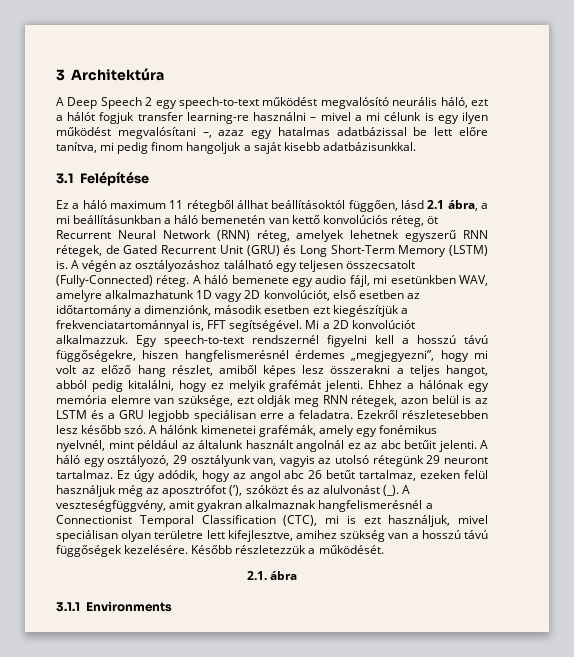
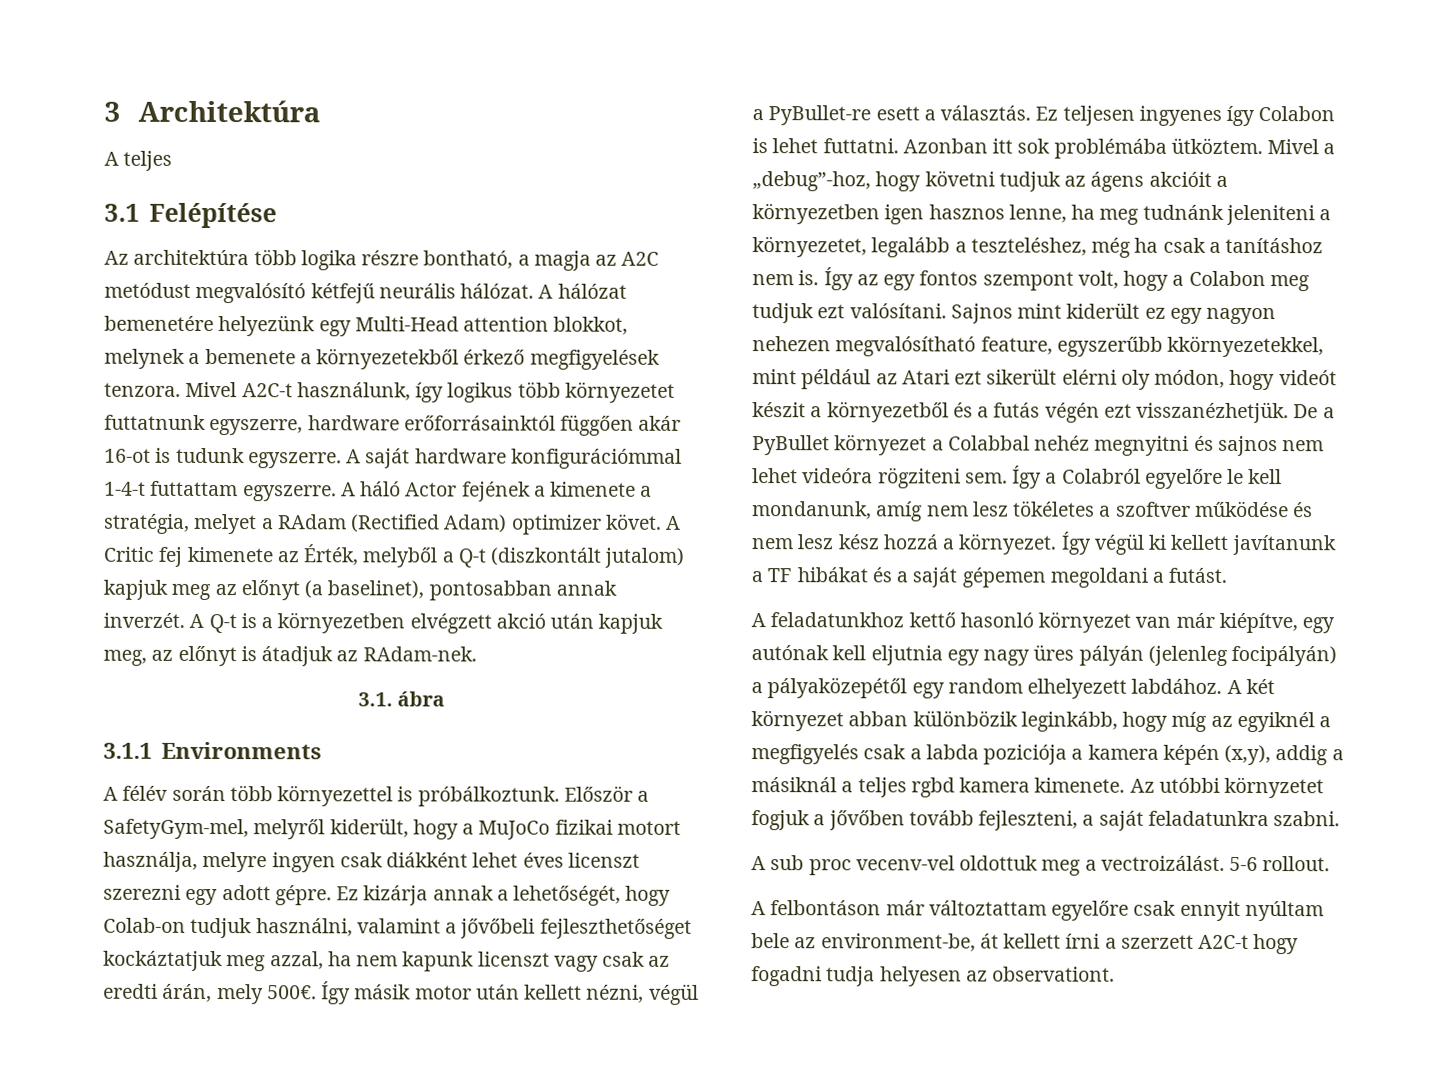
- A Deep Speech 2 egy speech-to-text működést megvalósító neurális háló, ezt a hálót fogjuk transfer learning-re használni – mivel a mi célunk is egy ilyen működést megvalósítani –, azaz egy hatalmas adatbázissal be lett előre tanítva, mi pedig finom hangoljuk a saját kisebb adatbázisunkkal.
+ A teljes
  3.1 Felépítése
- Ez a háló maximum 11 rétegből állhat beállításoktól függően, lásd 2.1 ábra, a mi beállításunkban a háló bemenetén van kettő konvolúciós réteg, öt Recurrent Neural Network (RNN) réteg, amelyek lehetnek egyszerű RNN rétegek, de Gated Recurrent Unit (GRU) és Long Short-Term Memory (LSTM) is. A végén az osztályozáshoz található egy teljesen összecsatolt (Fully-Connected) réteg. A háló bemenete egy audio fájl, mi esetünkben WAV, amelyre alkalmazhatunk 1D vagy 2D konvolúciót, első esetben az időtartomány a dimenziónk, második esetben ezt kiegészítjük a frekvenciatartománnyal is, FFT segítségével. Mi a 2D konvolúciót alkalmazzuk. Egy speech-to-text rendszernél figyelni kell a hosszú távú függőségekre, hiszen hangfelismerésnél érdemes „megjegyezni”, hogy mi volt az előző hang részlet, amiből képes lesz összerakni a teljes hangot, abból pedig kitalálni, hogy ez melyik grafémát jelenti. Ehhez a hálónak egy memória elemre van szüksége, ezt oldják meg RNN rétegek, azon belül is az LSTM és a GRU legjobb speciálisan erre a feladatra. Ezekről részletesebben lesz később szó. A hálónk kimenetei grafémák, amely egy fonémikus nyelvnél, mint például az általunk használt angolnál ez az abc betűit jelenti. A háló egy osztályozó, 29 osztályunk van, vagyis az utolsó rétegünk 29 neuront tartalmaz. Ez úgy adódik, hogy az angol abc 26 betűt tartalmaz, ezeken felül használjuk még az aposztrófot (’), szóközt és az alulvonást (_). A veszteségfüggvény, amit gyakran alkalmaznak hangfelismerésnél a Connectionist Temporal Classification (CTC), mi is ezt használjuk, mivel speciálisan olyan területre lett kifejlesztve, amihez szükség van a hosszú távú függőségek kezelésére. Később részletezzük a működését.
- 2.1. ábra
+ Az architektúra több logika részre bontható, a magja az A2C metódust megvalósító kétfejű neurális hálózat. A hálózat bemenetére helyezünk egy Multi-Head attention blokkot, melynek a bemenete a környezetekből érkező megfigyelések tenzora. Mivel A2C-t használunk, így logikus több környezetet futtatnunk egyszerre, hardware erőforrásainktól függően akár 16-ot is tudunk egyszerre. A saját hardware konfigurációmmal 1-4-t futtattam egyszerre. A háló Actor fejének a kimenete a stratégia, melyet a RAdam (Rectified Adam) optimizer követ. A Critic fej kimenete az Érték, melyből a Q-t (diszkontált jutalom) kapjuk meg az előnyt (a baselinet), pontosabban annak inverzét. A Q-t is a környezetben elvégzett akció után kapjuk meg, az előnyt is átadjuk az RAdam-nek.
+ 3.1. ábra
  3.1.1 Environments
+ A félév során több környezettel is próbálkoztunk. Először a SafetyGym-mel, melyről kiderült, hogy a MuJoCo fizikai motort használja, melyre ingyen csak diákként lehet éves licenszt szerezni egy adott gépre. Ez kizárja annak a lehetőségét, hogy Colab-on tudjuk használni, valamint a jővőbeli fejleszthetőséget kockáztatjuk meg azzal, ha nem kapunk licenszt vagy csak az eredti árán, mely 500€. Így másik motor után kellett nézni, végül a PyBullet-re esett a választás. Ez teljesen ingyenes így Colabon is lehet futtatni. Azonban itt sok problémába ütköztem. Mivel a „debug”-hoz, hogy követni tudjuk az ágens akcióit a környezetben igen hasznos lenne, ha meg tudnánk jeleniteni a környezetet, legalább a teszteléshez, még ha csak a tanításhoz nem is. Így az egy fontos szempont volt, hogy a Colabon meg tudjuk ezt valósítani. Sajnos mint kiderült ez egy nagyon nehezen megvalósítható feature, egyszerűbb kkörnyezetekkel, mint például az Atari ezt sikerült elérni oly módon, hogy videót készit a környezetből és a futás végén ezt visszanézhetjük. De a PyBullet környezet a Colabbal nehéz megnyitni és sajnos nem lehet videóra rögziteni sem. Így a Colabról egyelőre le kell mondanunk, amíg nem lesz tökéletes a szoftver működése és nem lesz kész hozzá a környezet. Így végül ki kellett javítanunk a TF hibákat és a saját gépemen megoldani a futást.
+ A feladatunkhoz kettő hasonló környezet van már kiépítve, egy autónak kell eljutnia egy nagy üres pályán (jelenleg focipályán) a pályaközepétől egy random elhelyezett labdához. A két környezet abban különbözik leginkább, hogy míg az egyiknél a megfigyelés csak a labda poziciója a kamera képén (x,y), addig a másiknál a teljes rgbd kamera kimenete. Az utóbbi környzetet fogjuk a jővőben tovább fejleszteni, a saját feladatunkra szabni.
+ A sub proc vecenv-vel oldottuk meg a vectroizálást. 5-6 rollout.
+ A felbontáson már változtattam egyelőre csak ennyit nyúltam bele az environment-be, át kellett írni a szerzett A2C-t hogy fogadni tudja helyesen az observationt.

